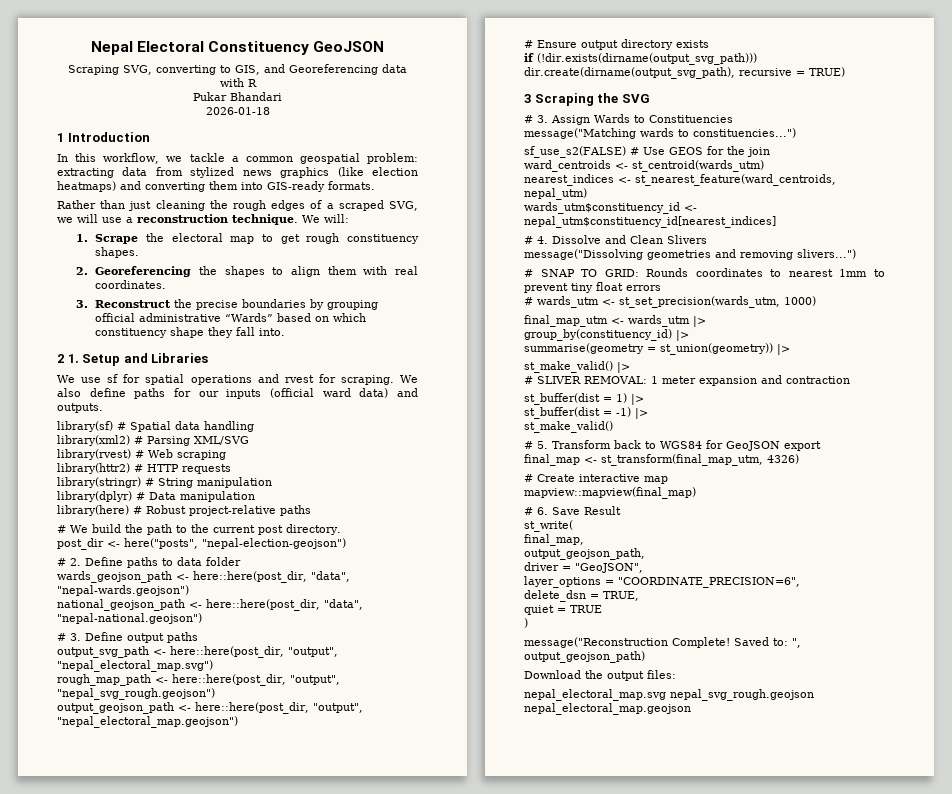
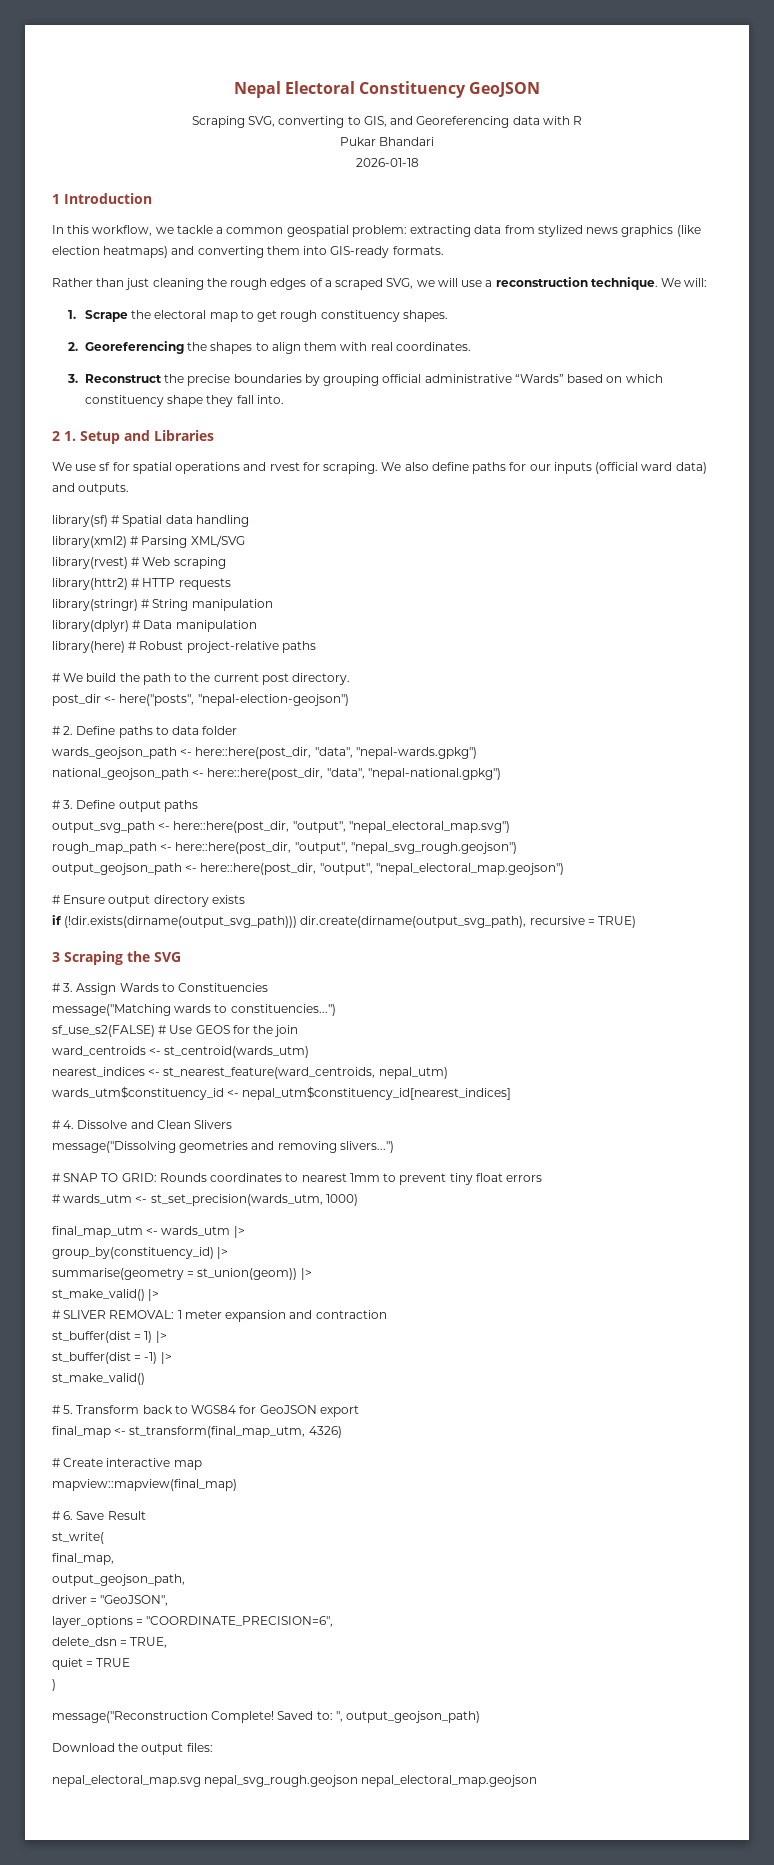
- wards_geojson_path <- here::here(post_dir, "data", "nepal-wards.geojson")
+ wards_geojson_path <- here::here(post_dir, "data", "nepal-wards.gpkg")
- national_geojson_path <- here::here(post_dir, "data", "nepal-national.geojson")
+ national_geojson_path <- here::here(post_dir, "data", "nepal-national.gpkg")
- summarise(geometry = st_union(geometry)) |>
+ summarise(geometry = st_union(geom)) |>

